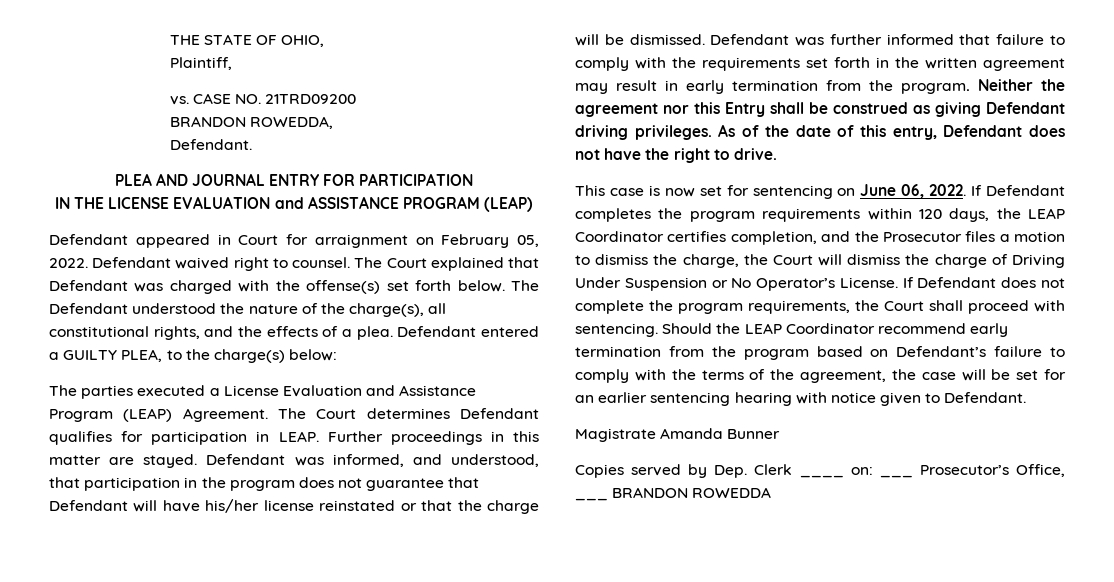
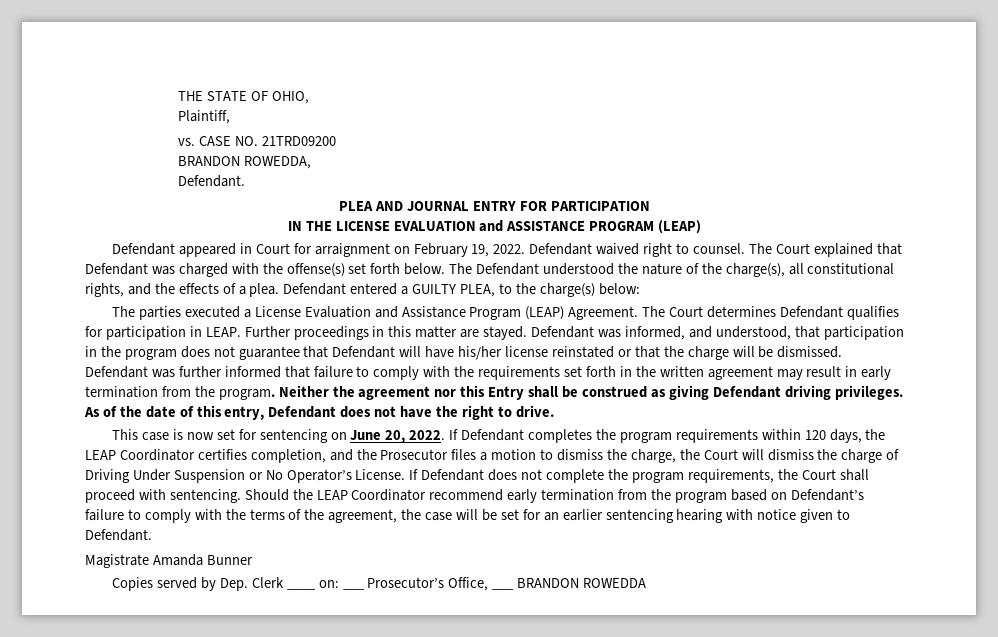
- Defendant appeared in Court for arraignment on February 05, 2022.
+ Defendant appeared in Court for arraignment on February 19, 2022.
- This case is now set for sentencing on June 06, 2022.
+ This case is now set for sentencing on June 20, 2022.

